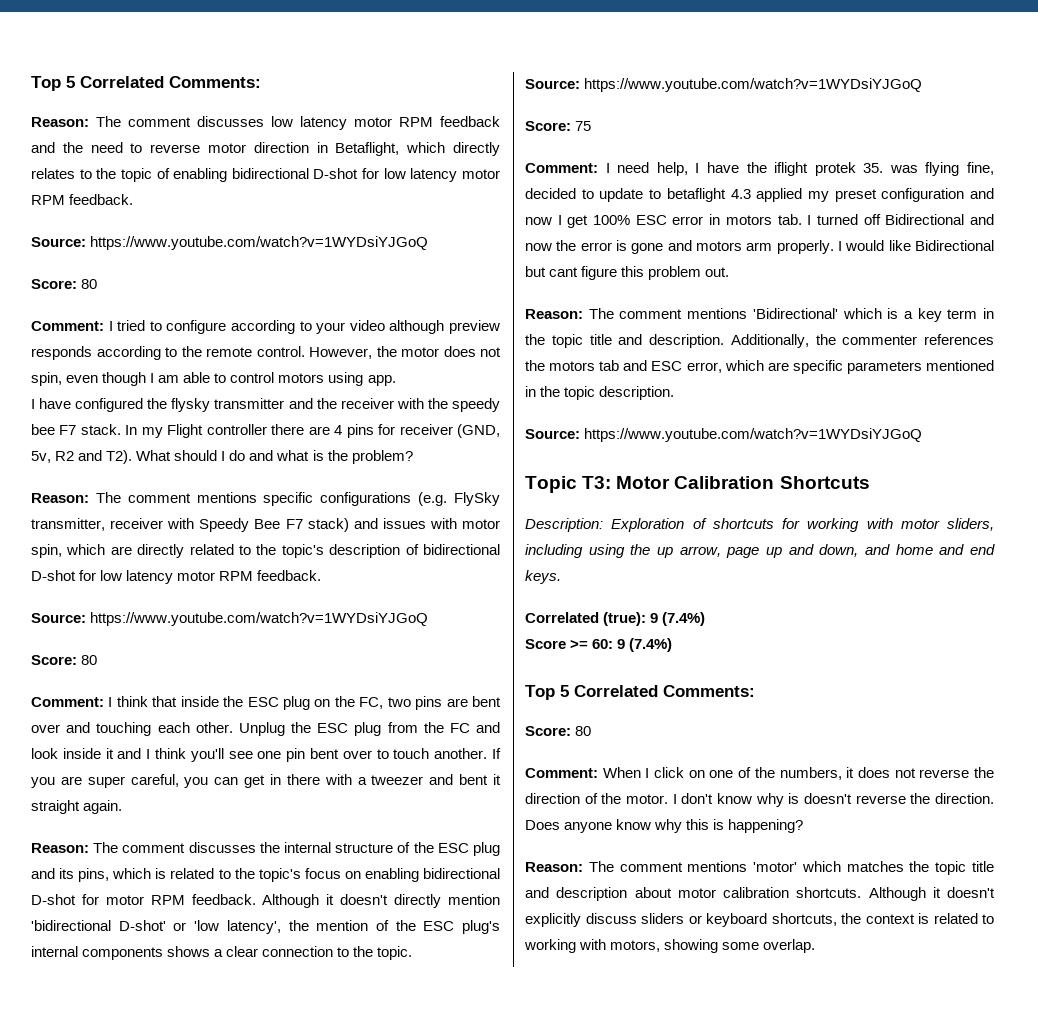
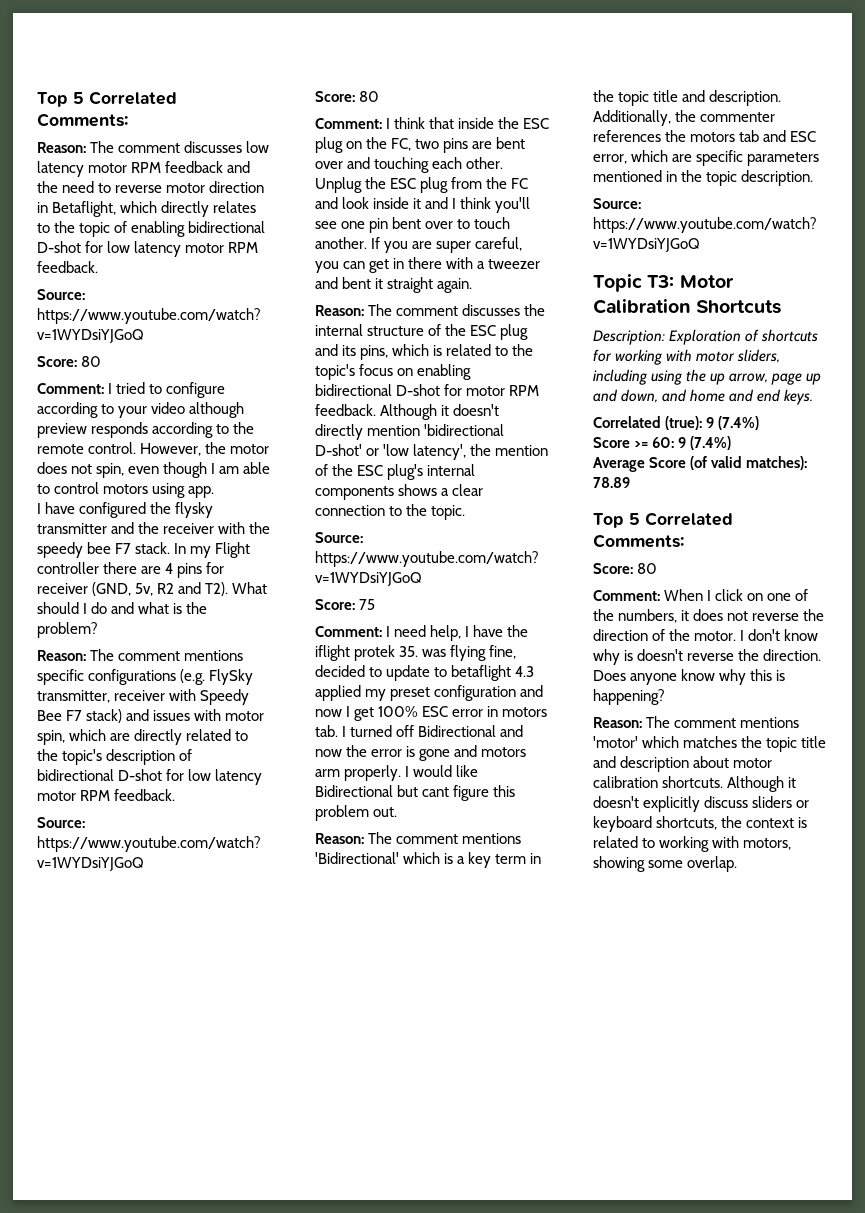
+ Average Score (of valid matches): 78.89

